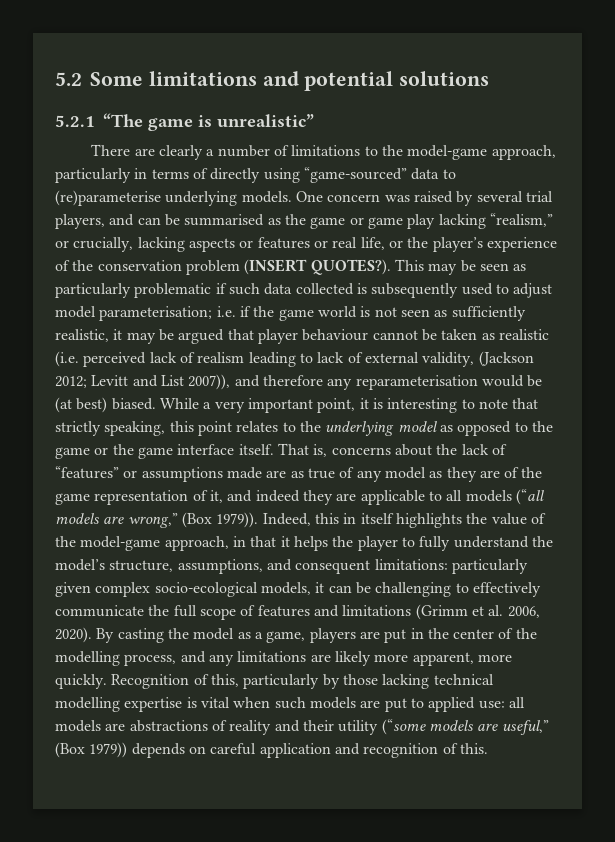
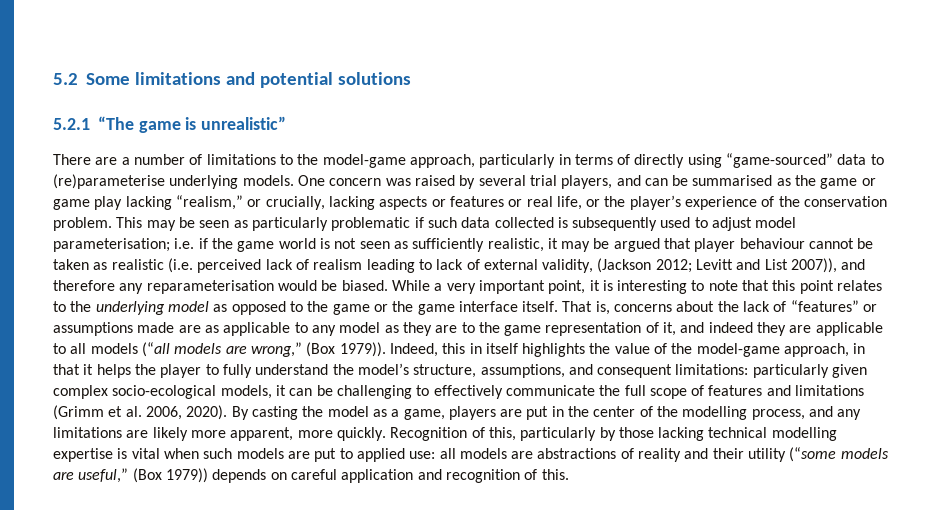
- There are clearly a number of limitations to the model-game approach, particularly in terms of directly using “game-sourced” data to (re)parameterise underlying models.
+ There are a number of limitations to the model-game approach, particularly in terms of directly using “game-sourced” data to (re)parameterise underlying models.
- One concern was raised by several trial players, and can be summarised as the game or game play lacking “realism,” or crucially, lacking aspects or features or real life, or the player’s experience of the conservation problem (INSERT QUOTES?).
+ One concern was raised by several trial players, and can be summarised as the game or game play lacking “realism,” or crucially, lacking aspects or features or real life, or the player’s experience of the conservation problem.
- Levitt and List 2007)), and therefore any reparameterisation would be (at best) biased.
+ Levitt and List 2007)), and therefore any reparameterisation would be biased.
- While a very important point, it is interesting to note that strictly speaking, this point relates to the underlying model as opposed to the game or the game interface itself.
+ While a very important point, it is interesting to note that this point relates to the underlying model as opposed to the game or the game interface itself.
- That is, concerns about the lack of “features” or assumptions made are as true of any model as they are of the game representation of it, and indeed they are applicable to all models (“all models are wrong,” (Box 1979)).
+ That is, concerns about the lack of “features” or assumptions made are as applicable to any model as they are to the game representation of it, and indeed they are applicable to all models (“all models are wrong,” (Box 1979)).

